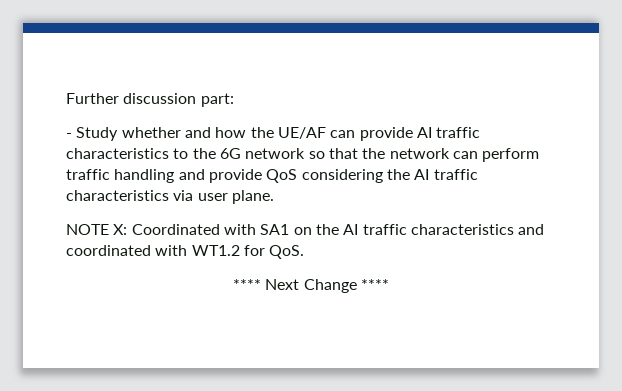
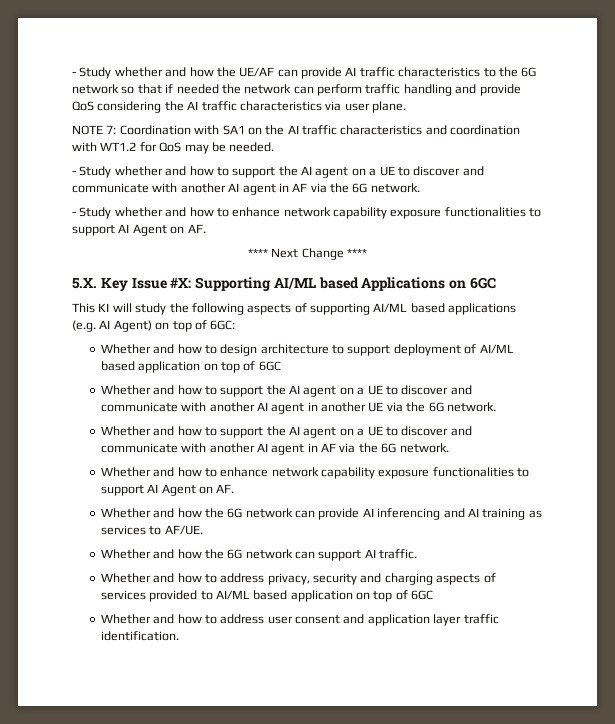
- Further discussion part:
- - Study whether and how the UE/AF can provide AI traffic characteristics to the 6G network so that the network can perform traffic handling and provide QoS considering the AI traffic characteristics via user plane.
+ - Study whether and how the UE/AF can provide AI traffic characteristics to the 6G network so that if needed the network can perform traffic handling and provide QoS considering the AI traffic characteristics via user plane.
- NOTE X: Coordinated with SA1 on the AI traffic characteristics and coordinated with WT1.2 for QoS.
+ NOTE 7: Coordination with SA1 on the AI traffic characteristics and coordination with WT1.2 for QoS may be needed.
+ - Study whether and how to support the AI agent on a UE to discover and communicate with another AI agent in AF via the 6G network.
+ - Study whether and how to enhance network capability exposure functionalities to support AI Agent on AF.
  **** Next Change ****
+ 5.X. Key Issue #X: Supporting AI/ML based Applications on 6GC
+ This KI will study the following aspects of supporting AI/ML based applications (e.g. AI Agent) on top of 6GC:
+ Whether and how to design architecture to support deployment of AI/ML based application on top of 6GC
+ Whether and how to support the AI agent on a UE to discover and communicate with another AI agent in another UE via the 6G network.
+ Whether and how to support the AI agent on a UE to discover and communicate with another AI agent in AF via the 6G network.
+ Whether and how to enhance network capability exposure functionalities to support AI Agent on AF.
+ Whether and how the 6G network can provide AI inferencing and AI training as services to AF/UE.
+ Whether and how the 6G network can support AI traffic.
+ Whether and how to address privacy, security and charging aspects of services provided to AI/ML based application on top of 6GC
+ Whether and how to address user consent and application layer traffic identification.

